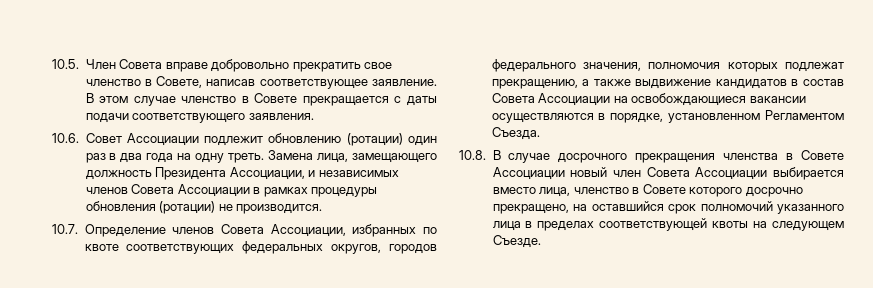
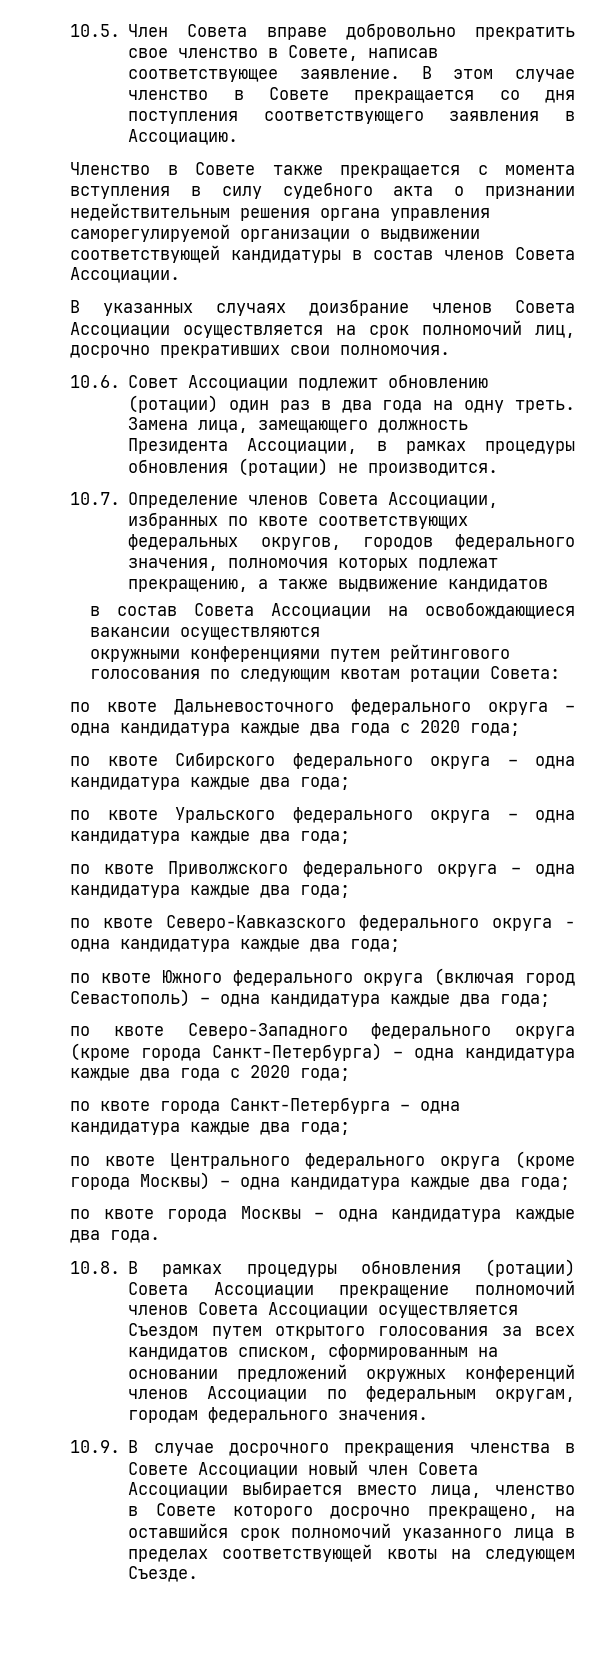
- В этом случае членство в Совете прекращается с даты подачи соответствующего заявления.
+ В этом случае членство в Совете прекращается со дня поступления соответствующего заявления в Ассоциацию.
+ Членство в Совете также прекращается с момента вступления в силу судебного акта о признании недействительным решения органа управления саморегулируемой организации о выдвижении соответствующей кандидатуры в состав членов Совета Ассоциации.
+ В указанных случаях доизбрание членов Совета Ассоциации осуществляется на срок полномочий лиц, досрочно прекративших свои полномочия.
- Замена лица, замещающего должность Президента Ассоциации, и независимых членов Совета Ассоциации в рамках процедуры обновления (ротации) не производится.
+ Замена лица, замещающего должность Президента Ассоциации, в рамках процедуры обновления (ротации) не производится.
- 10.7. Определение членов Совета Ассоциации, избранных по квоте соответствующих федеральных округов, городов федерального значения, полномочия которых подлежат прекращению, а также выдвижение кандидатов в состав Совета Ассоциации на освобождающиеся вакансии осуществляются в порядке, установленном Регламентом Съезда.
- 10.8. В случае досрочного прекращения членства в Совете Ассоциации новый член Совета Ассоциации выбирается вместо лица, членство в Совете которого досрочно прекращено, на оставшийся срок полномочий указанного лица в пределах соответствующей квоты на следующем Съезде.
+ 10.7. Определение членов Совета Ассоциации, избранных по квоте соответствующих федеральных округов, городов федерального значения, полномочия которых подлежат прекращению, а также выдвижение кандидатов
+ в состав Совета Ассоциации на освобождающиеся вакансии осуществляются
+ окружными конференциями путем рейтингового голосования по следующим квотам ротации Совета:
+ по квоте Дальневосточного федерального округа – одна кандидатура каждые два года с 2020 года;
+ по квоте Сибирского федерального округа – одна кандидатура каждые два года;
+ по квоте Уральского федерального округа – одна кандидатура каждые два года;
+ по квоте Приволжского федерального округа – одна кандидатура каждые два года;
+ по квоте Северо-Кавказского федерального округа - одна кандидатура каждые два года;
+ по квоте Южного федерального округа (включая город Севастополь) – одна кандидатура каждые два года;
+ по квоте Северо-Западного федерального округа (кроме города Санкт-Петербурга) – одна кандидатура каждые два года с 2020 года;
+ по квоте города Санкт-Петербурга – одна кандидатура каждые два года;
+ по квоте Центрального федерального округа (кроме города Москвы) – одна кандидатура каждые два года;
+ по квоте города Москвы – одна кандидатура каждые два года.
+ 10.8. В рамках процедуры обновления (ротации) Совета Ассоциации прекращение полномочий членов Совета Ассоциации осуществляется Съездом путем открытого голосования за всех кандидатов списком, сформированным на основании предложений окружных конференций членов Ассоциации по федеральным округам, городам федерального значения.
+ 10.9. В случае досрочного прекращения членства в Совете Ассоциации новый член Совета Ассоциации выбирается вместо лица, членство в Совете которого досрочно прекращено, на оставшийся срок полномочий указанного лица в пределах соответствующей квоты на следующем Съезде.

